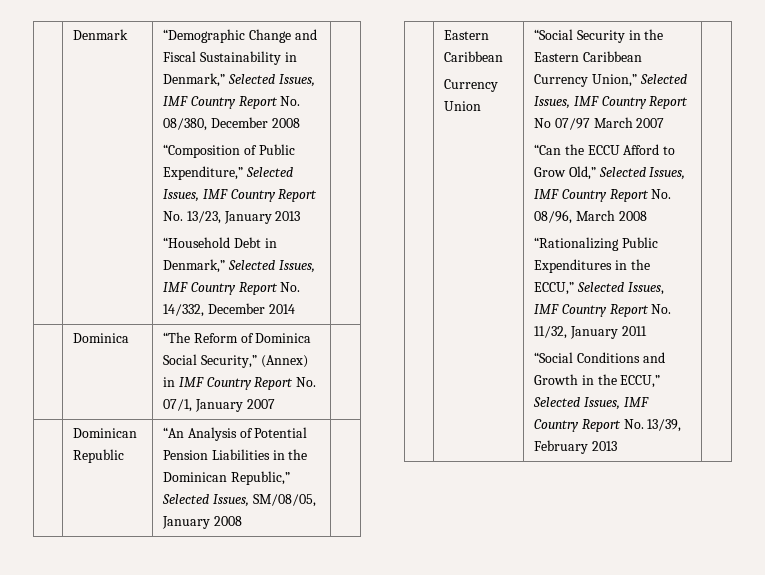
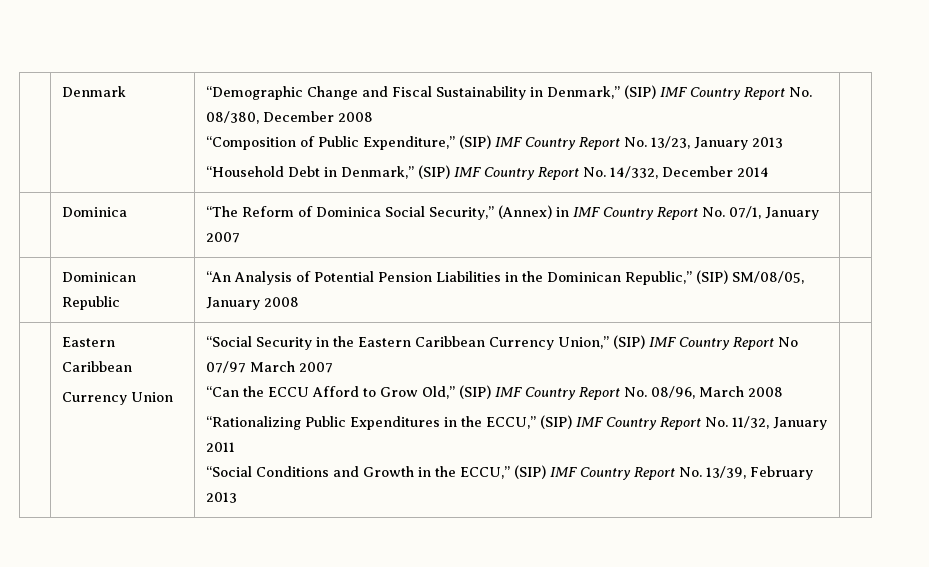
- “Demographic Change and Fiscal Sustainability in Denmark,” Selected Issues, IMF Country Report No. 08/380, December 2008
+ “Demographic Change and Fiscal Sustainability in Denmark,” (SIP) IMF Country Report No. 08/380, December 2008
- “Composition of Public Expenditure,” Selected Issues, IMF Country Report No. 13/23, January 2013
+ “Composition of Public Expenditure,” (SIP) IMF Country Report No. 13/23, January 2013
- “Household Debt in Denmark,” Selected Issues, IMF Country Report No. 14/332, December 2014
+ “Household Debt in Denmark,” (SIP) IMF Country Report No. 14/332, December 2014
- | Dominican Republic | “An Analysis of Potential Pension Liabilities in the Dominican Republic,” Selected Issues, SM/08/05, January 2008 |
+ | Dominican Republic | “An Analysis of Potential Pension Liabilities in the Dominican Republic,” (SIP) SM/08/05, January 2008 |
- “Social Security in the Eastern Caribbean Currency Union,” Selected Issues, IMF Country Report No 07/97 March 2007
+ “Social Security in the Eastern Caribbean Currency Union,” (SIP) IMF Country Report No 07/97 March 2007
- “Can the ECCU Afford to Grow Old,” Selected Issues, IMF Country Report No. 08/96, March 2008
+ “Can the ECCU Afford to Grow Old,” (SIP) IMF Country Report No. 08/96, March 2008
- “Rationalizing Public Expenditures in the ECCU,” Selected Issues, IMF Country Report No. 11/32, January 2011
+ “Rationalizing Public Expenditures in the ECCU,” (SIP) IMF Country Report No. 11/32, January 2011
- “Social Conditions and Growth in the ECCU,” Selected Issues, IMF Country Report No. 13/39, February 2013
+ “Social Conditions and Growth in the ECCU,” (SIP) IMF Country Report No. 13/39, February 2013

